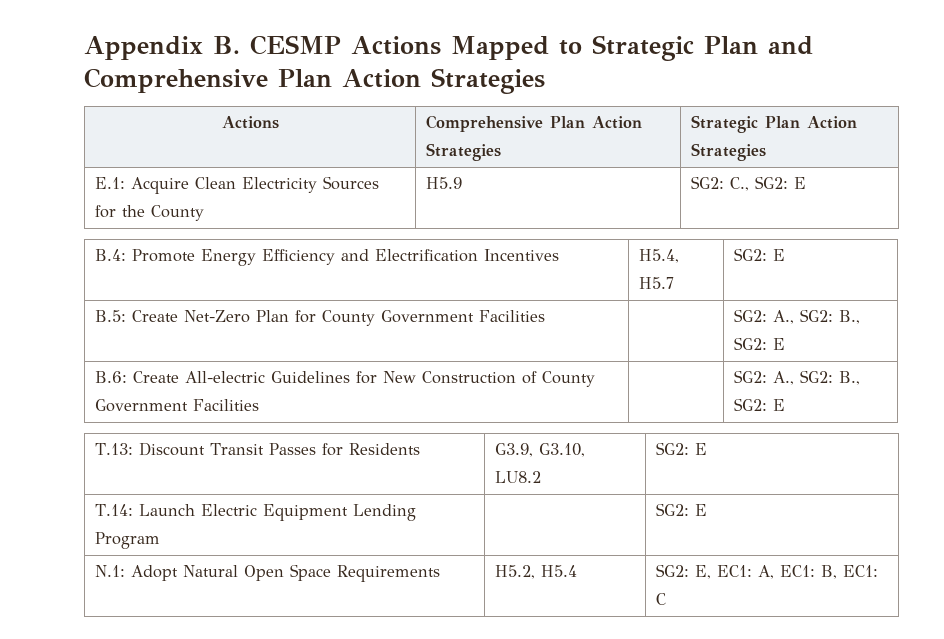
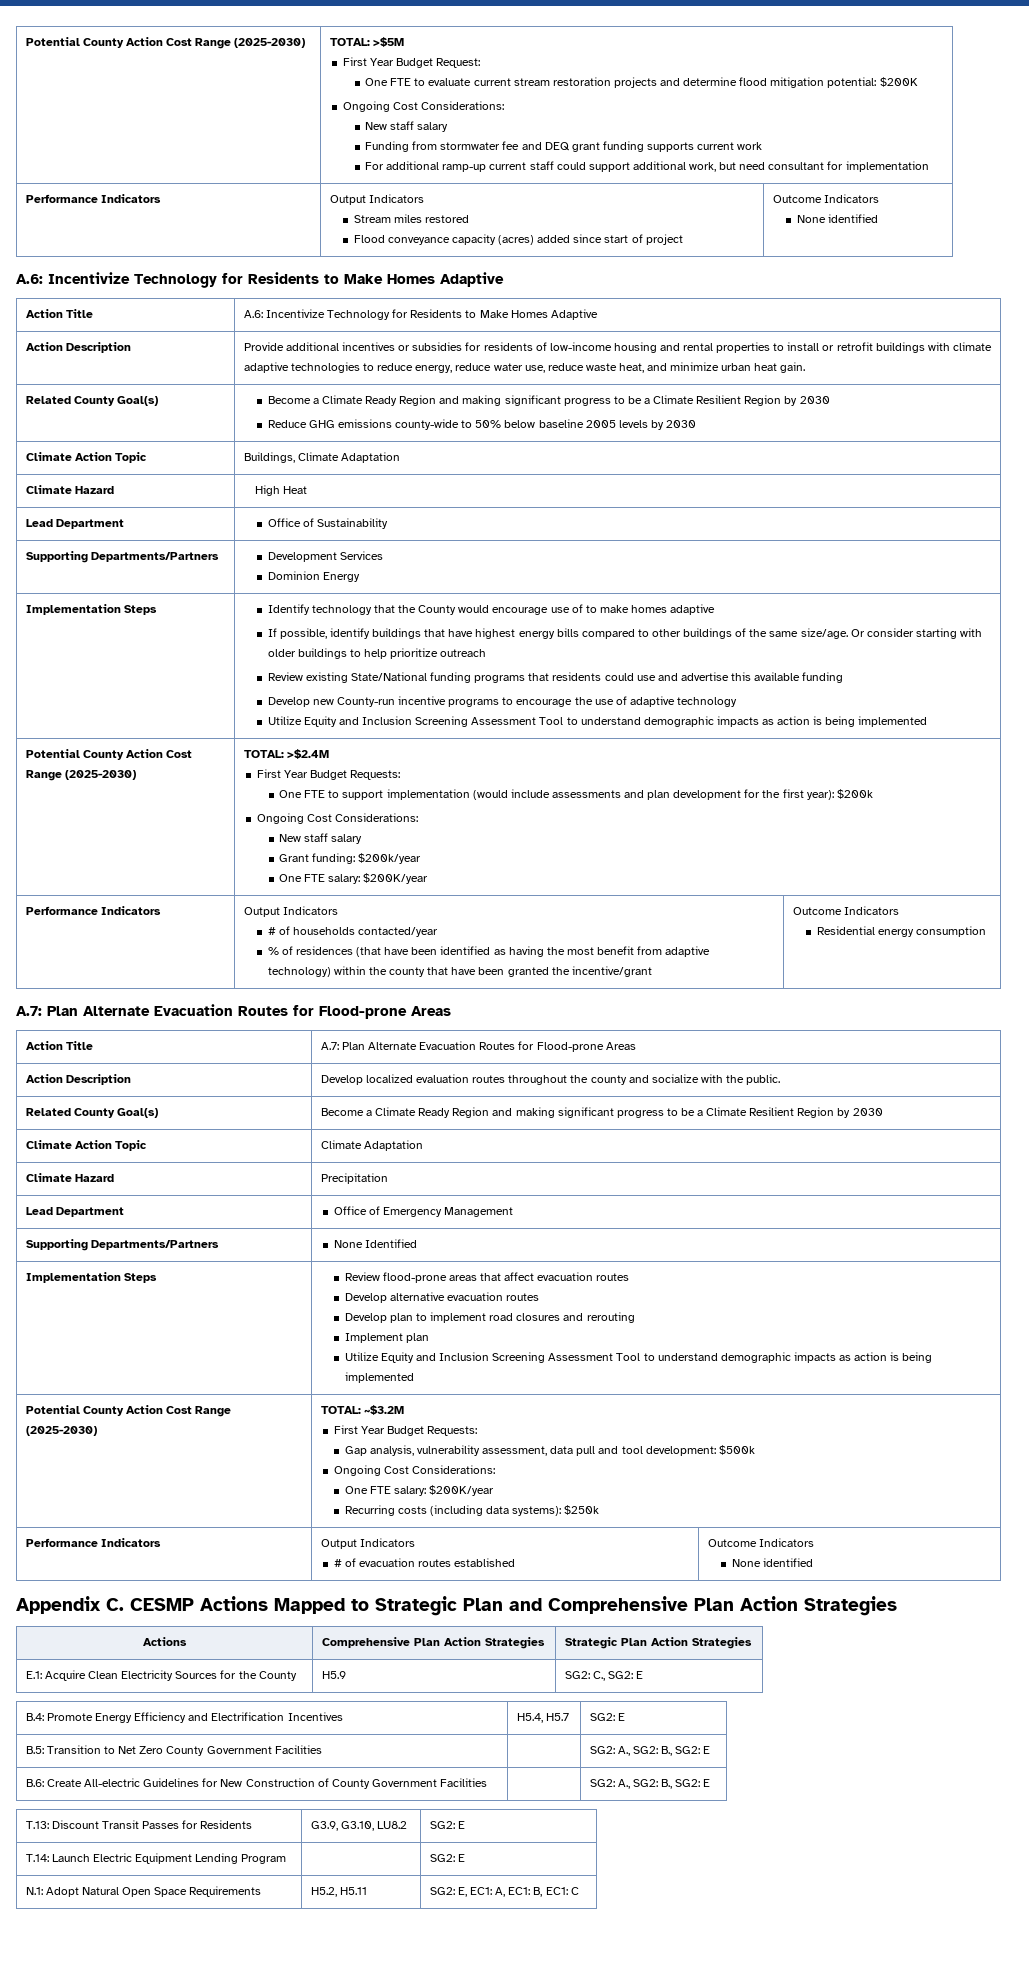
- Appendix B. CESMP Actions Mapped to Strategic Plan and Comprehensive Plan Action Strategies
+ Potential County Action Cost Range (2025-2030) | TOTAL: >$5M
+ First Year Budget Request:
+ One FTE to evaluate current stream restoration projects and determine flood mitigation potential: $200K
+ Ongoing Cost Considerations:
+ New staff salary
+ Funding from stormwater fee and DEQ grant funding supports current work
+ For additional ramp-up current staff could support additional work, but need consultant for implementation
+ Performance Indicators | Output Indicators
+ Stream miles restored
+ Flood conveyance capacity (acres) added since start of project | Outcome Indicators
+ None identified
+ A.6: Incentivize Technology for Residents to Make Homes Adaptive
+ Action Title | A.6: Incentivize Technology for Residents to Make Homes Adaptive
+ Action Description | Provide additional incentives or subsidies for residents of low-income housing and rental properties to install or retrofit buildings with climate adaptive technologies to reduce energy, reduce water use, reduce waste heat, and minimize urban heat gain.
+ Related County Goal(s) | Become a Climate Ready Region and making significant progress to be a Climate Resilient Region by 2030
+ Reduce GHG emissions county-wide to 50% below baseline 2005 levels by 2030
+ Climate Action Topic | Buildings, Climate Adaptation
+ Climate Hazard | High Heat
+ Lead Department | Office of Sustainability
+ Supporting Departments/Partners | Development Services
+ Dominion Energy
+ Implementation Steps | Identify technology that the County would encourage use of to make homes adaptive
+ If possible, identify buildings that have highest energy bills compared to other buildings of the same size/age. Or consider starting with older buildings to help prioritize outreach
+ Review existing State/National funding programs that residents could use and advertise this available funding
+ Develop new County-run incentive programs to encourage the use of adaptive technology
+ Utilize Equity and Inclusion Screening Assessment Tool to understand demographic impacts as action is being implemented
+ Potential County Action Cost Range (2025-2030) | TOTAL: >$2.4M
+ First Year Budget Requests:
+ One FTE to support implementation (would include assessments and plan development for the first year): $200k
+ Ongoing Cost Considerations:
+ New staff salary
+ Grant funding: $200k/year
+ One FTE salary: $200K/year
+ Performance Indicators | Output Indicators
+ # of households contacted/year
+ % of residences (that have been identified as having the most benefit from adaptive technology) within the county that have been granted the incentive/grant | Outcome Indicators
+ Residential energy consumption
+ A.7: Plan Alternate Evacuation Routes for Flood-prone Areas
+ Action Title | A.7: Plan Alternate Evacuation Routes for Flood-prone Areas
+ Action Description | Develop localized evaluation routes throughout the county and socialize with the public.
+ Related County Goal(s) | Become a Climate Ready Region and making significant progress to be a Climate Resilient Region by 2030
+ Climate Action Topic | Climate Adaptation
+ Climate Hazard | Precipitation
+ Lead Department | Office of Emergency Management
+ Supporting Departments/Partners | None Identified
+ Implementation Steps | Review flood-prone areas that affect evacuation routes
+ Develop alternative evacuation routes
+ Develop plan to implement road closures and rerouting
+ Implement plan
+ Utilize Equity and Inclusion Screening Assessment Tool to understand demographic impacts as action is being implemented
+ Potential County Action Cost Range (2025-2030) | TOTAL: ~$3.2M
+ First Year Budget Requests:
+ Gap analysis, vulnerability assessment, data pull and tool development: $500k
+ Ongoing Cost Considerations:
+ One FTE salary: $200K/year
+ Recurring costs (including data systems): $250k
+ Performance Indicators | Output Indicators
+ # of evacuation routes established | Outcome Indicators
+ None identified
+ Appendix C. CESMP Actions Mapped to Strategic Plan and Comprehensive Plan Action Strategies
- B.5: Create Net-Zero Plan for County Government Facilities | | SG2: A., SG2: B., SG2: E
+ B.5: Transition to Net Zero County Government Facilities | | SG2: A., SG2: B., SG2: E
- N.1: Adopt Natural Open Space Requirements | H5.2, H5.4 | SG2: E, EC1: A, EC1: B, EC1: C
+ N.1: Adopt Natural Open Space Requirements | H5.2, H5.11 | SG2: E, EC1: A, EC1: B, EC1: C

